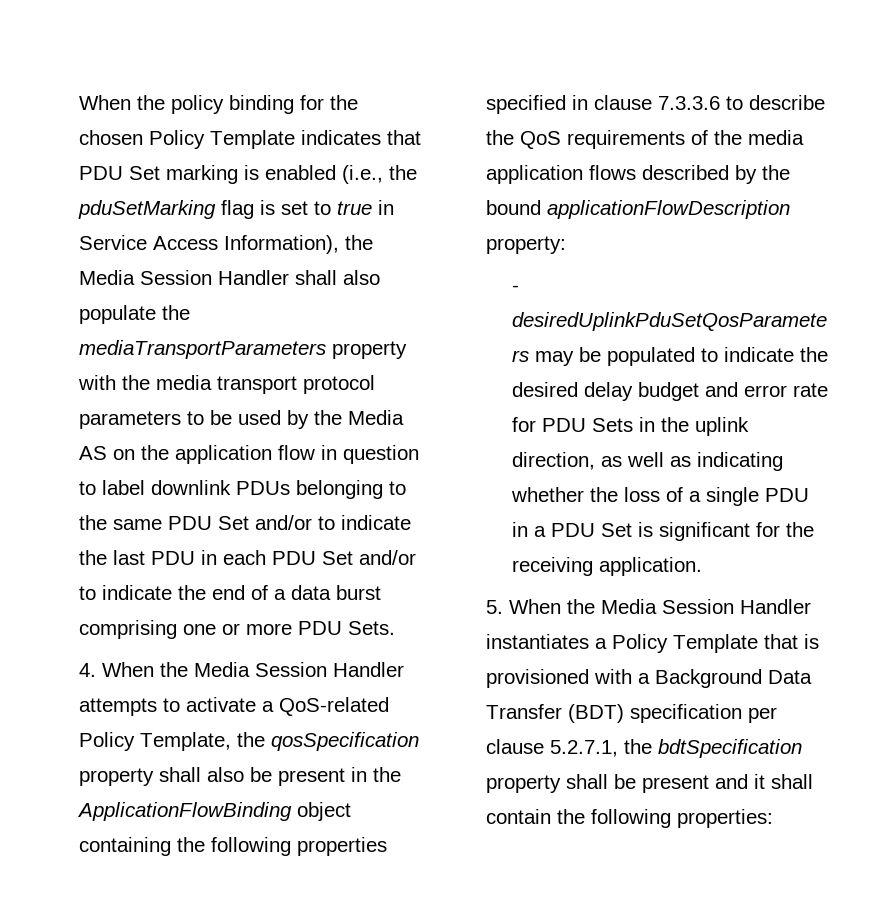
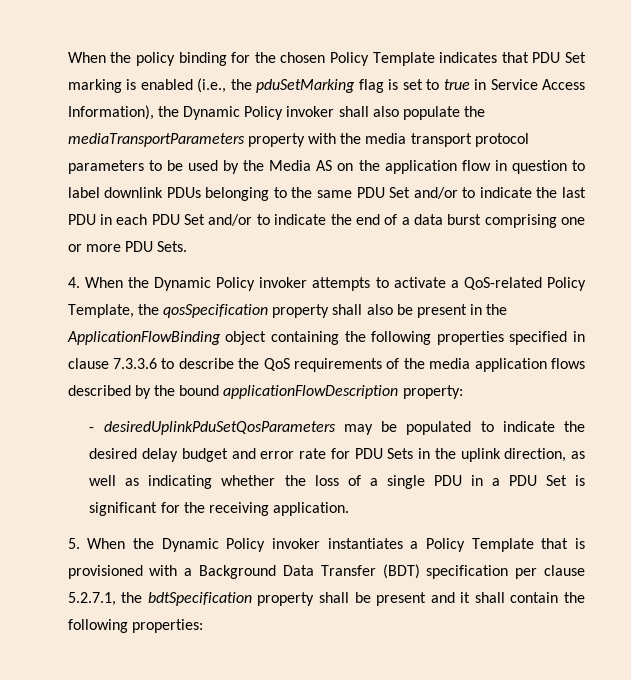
- When the policy binding for the chosen Policy Template indicates that PDU Set marking is enabled (i.e., the pduSetMarking flag is set to true in Service Access Information), the Media Session Handler shall also populate the mediaTransportParameters property with the media transport protocol parameters to be used by the Media AS on the application flow in question to label downlink PDUs belonging to the same PDU Set and/or to indicate the last PDU in each PDU Set and/or to indicate the end of a data burst comprising one or more PDU Sets.
+ When the policy binding for the chosen Policy Template indicates that PDU Set marking is enabled (i.e., the pduSetMarking flag is set to true in Service Access Information), the Dynamic Policy invoker shall also populate the mediaTransportParameters property with the media transport protocol parameters to be used by the Media AS on the application flow in question to label downlink PDUs belonging to the same PDU Set and/or to indicate the last PDU in each PDU Set and/or to indicate the end of a data burst comprising one or more PDU Sets.
- 4. When the Media Session Handler attempts to activate a QoS-related Policy Template, the qosSpecification property shall also be present in the ApplicationFlowBinding object containing the following properties specified in clause 7.3.3.6 to describe the QoS requirements of the media application flows described by the bound applicationFlowDescription property:
+ 4. When the Dynamic Policy invoker attempts to activate a QoS-related Policy Template, the qosSpecification property shall also be present in the ApplicationFlowBinding object containing the following properties specified in clause 7.3.3.6 to describe the QoS requirements of the media application flows described by the bound applicationFlowDescription property:
- 5. When the Media Session Handler instantiates a Policy Template that is provisioned with a Background Data Transfer (BDT) specification per clause 5.2.7.1, the bdtSpecification property shall be present and it shall contain the following properties:
+ 5. When the Dynamic Policy invoker instantiates a Policy Template that is provisioned with a Background Data Transfer (BDT) specification per clause 5.2.7.1, the bdtSpecification property shall be present and it shall contain the following properties:

